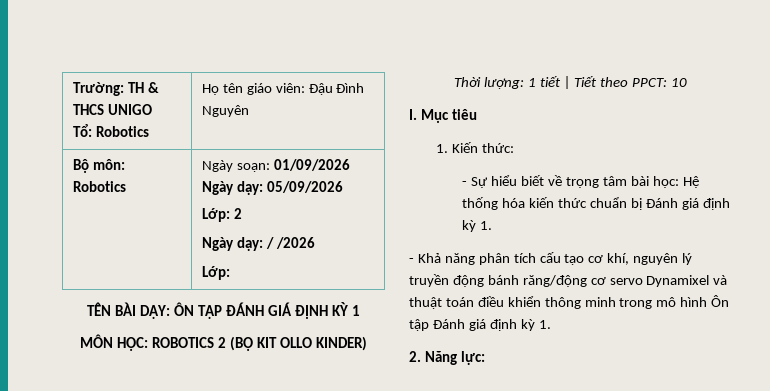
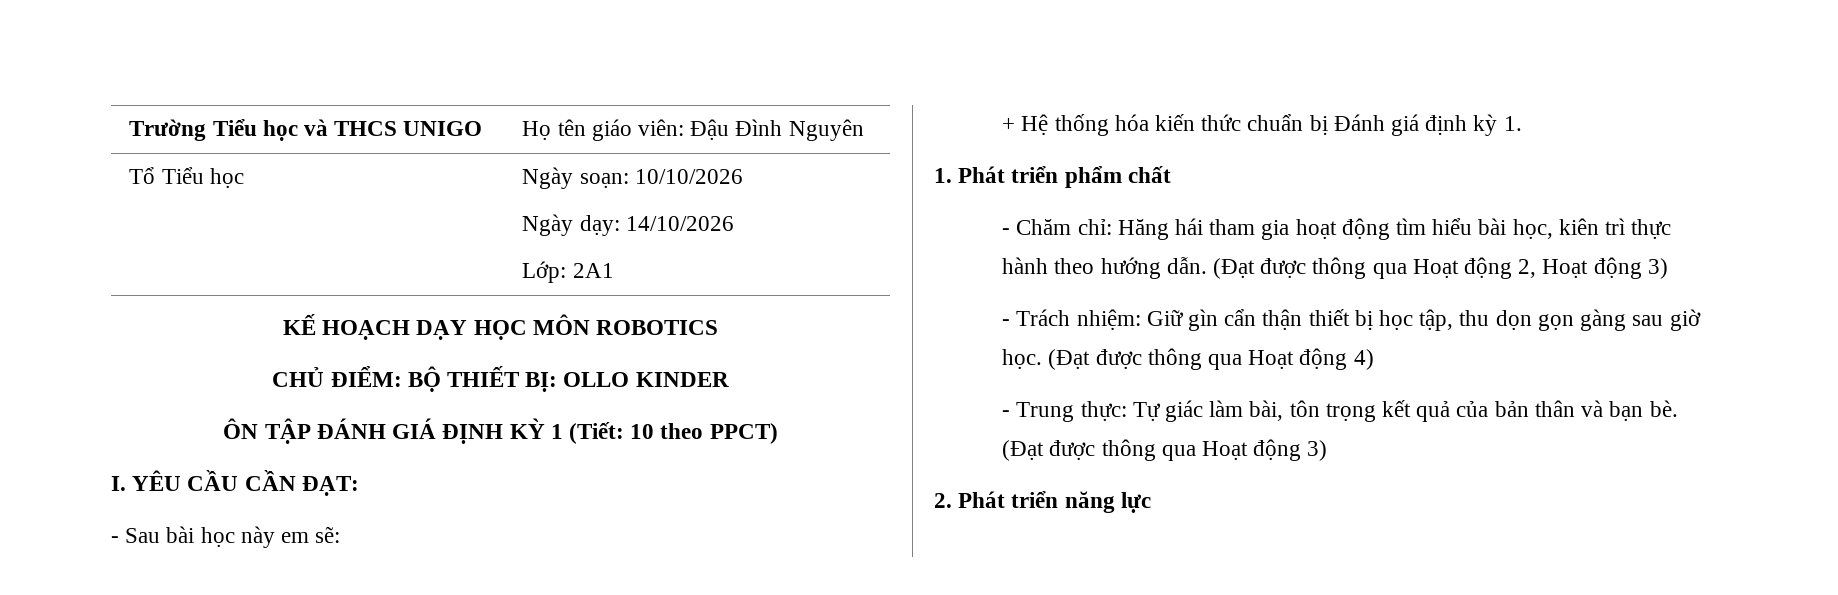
- Trường: TH & THCS UNIGO
- Tổ: Robotics | Họ tên giáo viên: Đậu Đình Nguyên
+ Trường Tiểu học và THCS UNIGO | Họ tên giáo viên: Đậu Đình Nguyên
- Bộ môn: Robotics | Ngày soạn: 01/09/2026 Ngày dạy: 05/09/2026
- Lớp: 2
- Ngày dạy: / /2026
- Lớp:
- TÊN BÀI DẠY: ÔN TẬP ĐÁNH GIÁ ĐỊNH KỲ 1
- MÔN HỌC: ROBOTICS 2 (BỘ KIT OLLO KINDER)
- Thời lượng: 1 tiết | Tiết theo PPCT: 10
- I. Mục tiêu
- 1. Kiến thức:
- - Sự hiểu biết về trọng tâm bài học: Hệ thống hóa kiến thức chuẩn bị Đánh giá định kỳ 1.
+ Tổ Tiểu học | Ngày soạn: 10/10/2026
+ Ngày dạy: 14/10/2026
+ Lớp: 2A1
+ KẾ HOẠCH DẠY HỌC MÔN ROBOTICS
+ CHỦ ĐIỂM: BỘ THIẾT BỊ: OLLO KINDER
+ ÔN TẬP ĐÁNH GIÁ ĐỊNH KỲ 1 (Tiết: 10 theo PPCT)
+ I. YÊU CẦU CẦN ĐẠT:
+ - Sau bài học này em sẽ:
+ + Hệ thống hóa kiến thức chuẩn bị Đánh giá định kỳ 1.
- - Khả năng phân tích cấu tạo cơ khí, nguyên lý truyền động bánh răng/động cơ servo Dynamixel và thuật toán điều khiển thông minh trong mô hình Ôn tập Đánh giá định kỳ 1.
- 2. Năng lực:
+ 1. Phát triển phẩm chất
+ - Chăm chỉ: Hăng hái tham gia hoạt động tìm hiểu bài học, kiên trì thực hành theo hướng dẫn. (Đạt được thông qua Hoạt động 2, Hoạt động 3)
+ - Trách nhiệm: Giữ gìn cẩn thận thiết bị học tập, thu dọn gọn gàng sau giờ học. (Đạt được thông qua Hoạt động 4)
+ - Trung thực: Tự giác làm bài, tôn trọng kết quả của bản thân và bạn bè. (Đạt được thông qua Hoạt động 3)
+ 2. Phát triển năng lực

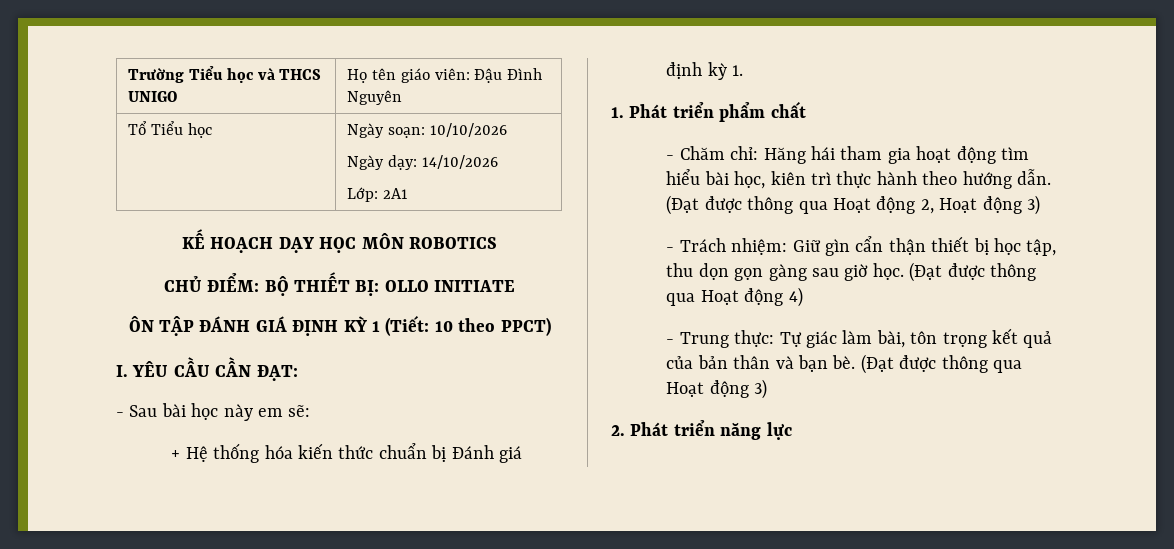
- CHỦ ĐIỂM: BỘ THIẾT BỊ: OLLO KINDER
+ CHỦ ĐIỂM: BỘ THIẾT BỊ: OLLO INITIATE

